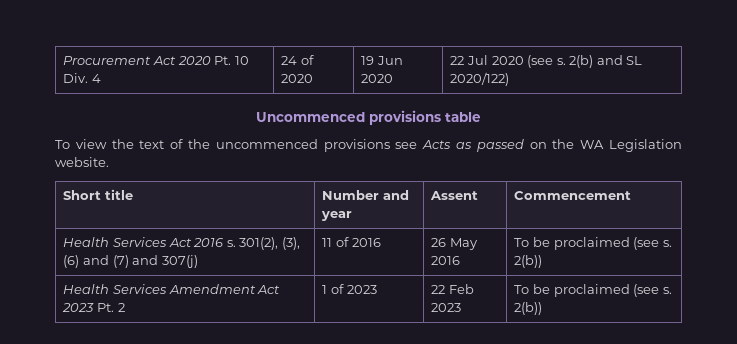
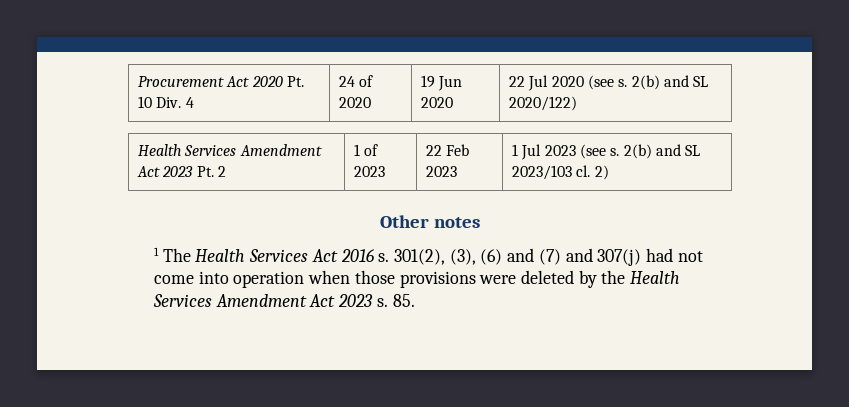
- Uncommenced provisions table
- To view the text of the uncommenced provisions see Acts as passed on the WA Legislation website.
- Short title | Number and year | Assent | Commencement
- Health Services Act 2016 s. 301(2), (3), (6) and (7) and 307(j) | 11 of 2016 | 26 May 2016 | To be proclaimed (see s. 2(b))
- Health Services Amendment Act 2023 Pt. 2 | 1 of 2023 | 22 Feb 2023 | To be proclaimed (see s. 2(b))
+ Health Services Amendment Act 2023 Pt. 2 | 1 of 2023 | 22 Feb 2023 | 1 Jul 2023 (see s. 2(b) and SL 2023/103 cl. 2)
+ Other notes
+ 1 The Health Services Act 2016 s. 301(2), (3), (6) and (7) and 307(j) had not come into operation when those provisions were deleted by the Health Services Amendment Act 2023 s. 85.

